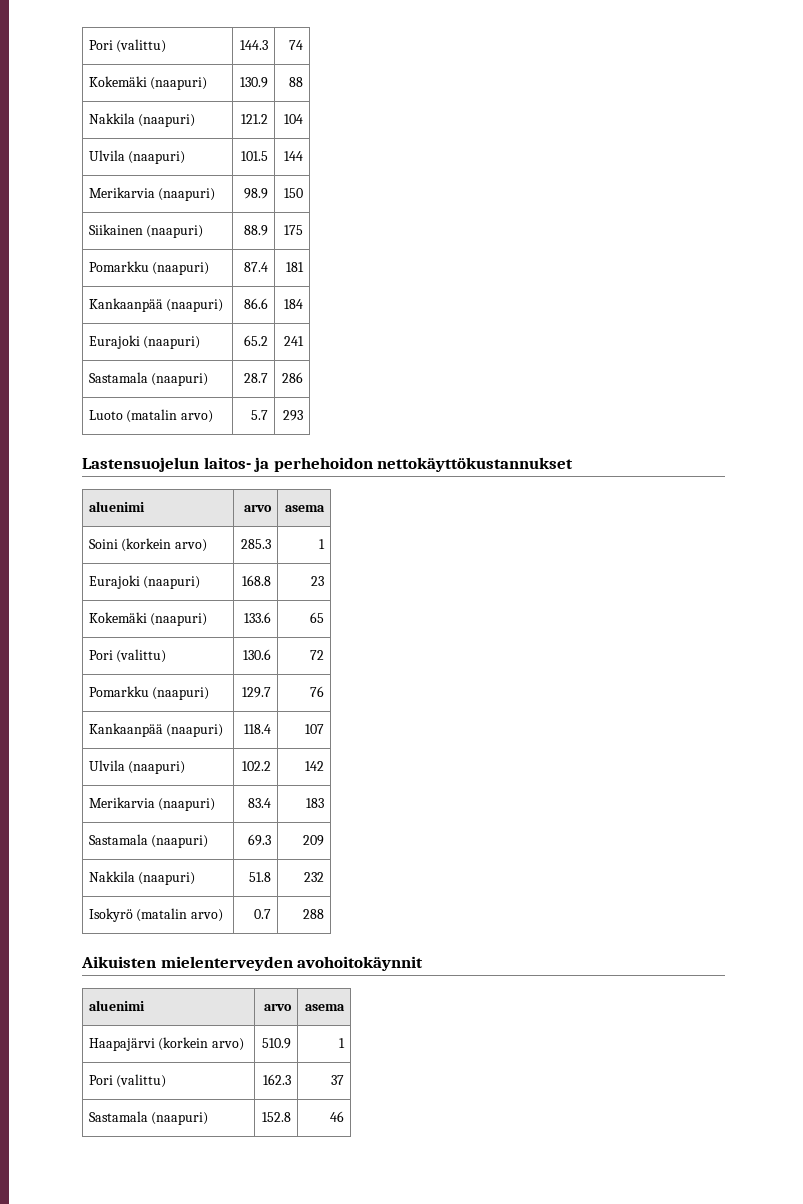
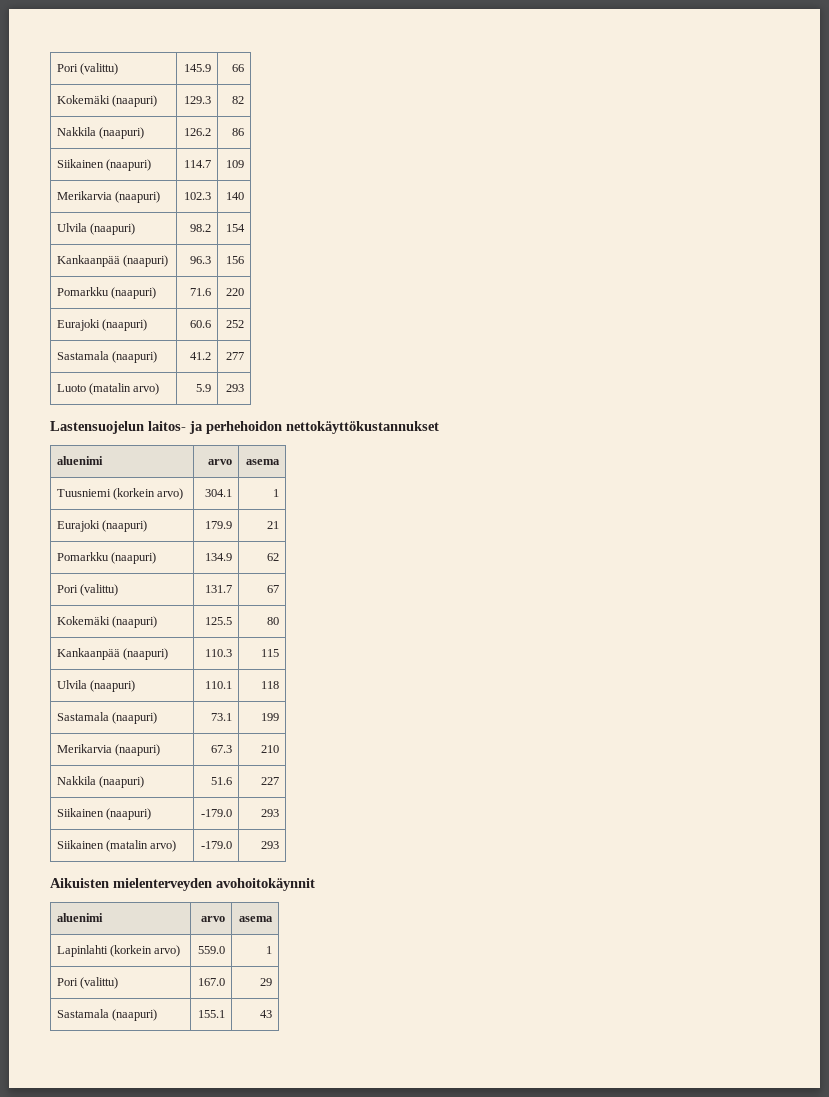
- Pori (valittu) | 144.3 | 74
- Kokemäki (naapuri) | 130.9 | 88
- Nakkila (naapuri) | 121.2 | 104
- Ulvila (naapuri) | 101.5 | 144
- Merikarvia (naapuri) | 98.9 | 150
- Siikainen (naapuri) | 88.9 | 175
- Pomarkku (naapuri) | 87.4 | 181
- Kankaanpää (naapuri) | 86.6 | 184
- Eurajoki (naapuri) | 65.2 | 241
- Sastamala (naapuri) | 28.7 | 286
+ Pori (valittu) | 145.9 | 66
+ Kokemäki (naapuri) | 129.3 | 82
+ Nakkila (naapuri) | 126.2 | 86
+ Siikainen (naapuri) | 114.7 | 109
+ Merikarvia (naapuri) | 102.3 | 140
+ Ulvila (naapuri) | 98.2 | 154
+ Kankaanpää (naapuri) | 96.3 | 156
+ Pomarkku (naapuri) | 71.6 | 220
+ Eurajoki (naapuri) | 60.6 | 252
+ Sastamala (naapuri) | 41.2 | 277
- Luoto (matalin arvo) | 5.7 | 293
+ Luoto (matalin arvo) | 5.9 | 293
- Soini (korkein arvo) | 285.3 | 1
+ Tuusniemi (korkein arvo) | 304.1 | 1
- Eurajoki (naapuri) | 168.8 | 23
- Kokemäki (naapuri) | 133.6 | 65
- Pori (valittu) | 130.6 | 72
- Pomarkku (naapuri) | 129.7 | 76
- Kankaanpää (naapuri) | 118.4 | 107
- Ulvila (naapuri) | 102.2 | 142
- Merikarvia (naapuri) | 83.4 | 183
- Sastamala (naapuri) | 69.3 | 209
- Nakkila (naapuri) | 51.8 | 232
- Isokyrö (matalin arvo) | 0.7 | 288
+ Eurajoki (naapuri) | 179.9 | 21
+ Pomarkku (naapuri) | 134.9 | 62
+ Pori (valittu) | 131.7 | 67
+ Kokemäki (naapuri) | 125.5 | 80
+ Kankaanpää (naapuri) | 110.3 | 115
+ Ulvila (naapuri) | 110.1 | 118
+ Sastamala (naapuri) | 73.1 | 199
+ Merikarvia (naapuri) | 67.3 | 210
+ Nakkila (naapuri) | 51.6 | 227
+ Siikainen (naapuri) | -179.0 | 293
+ Siikainen (matalin arvo) | -179.0 | 293
- Haapajärvi (korkein arvo) | 510.9 | 1
+ Lapinlahti (korkein arvo) | 559.0 | 1
- Pori (valittu) | 162.3 | 37
- Sastamala (naapuri) | 152.8 | 46
+ Pori (valittu) | 167.0 | 29
+ Sastamala (naapuri) | 155.1 | 43

